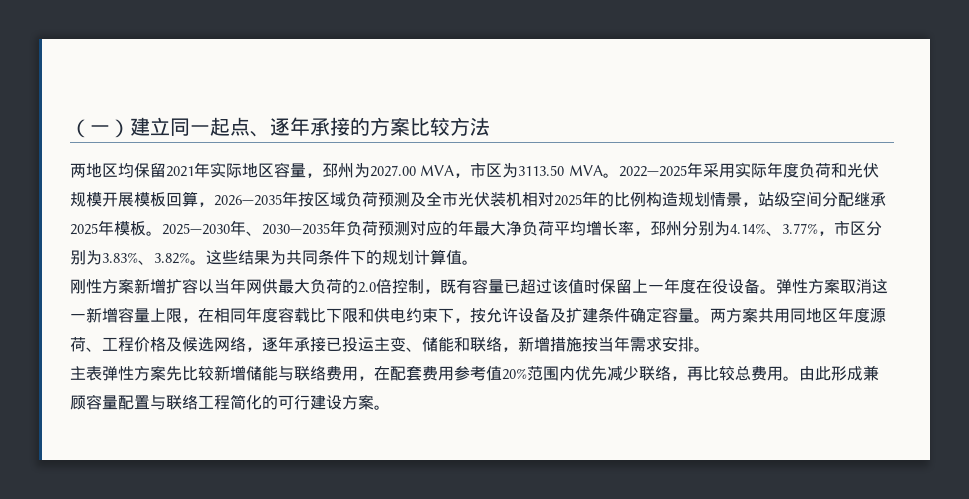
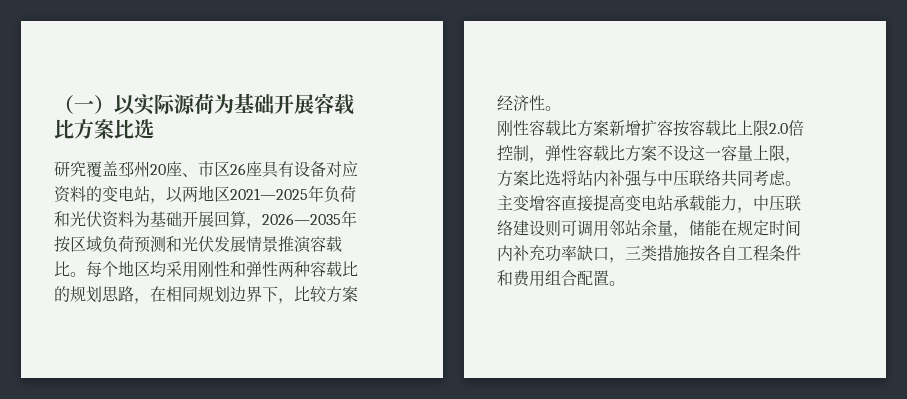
- （一）建立同一起点、逐年承接的方案比较方法
- 两地区均保留2021年实际地区容量，邳州为2027.00 MVA，市区为3113.50 MVA。2022—2025年采用实际年度负荷和光伏规模开展模板回算，2026—2035年按区域负荷预测及全市光伏装机相对2025年的比例构造规划情景，站级空间分配继承2025年模板。2025—2030年、2030—2035年负荷预测对应的年最大净负荷平均增长率，邳州分别为4.14%、3.77%，市区分别为3.83%、3.82%。这些结果为共同条件下的规划计算值。
+ （一）以实际源荷为基础开展容载比方案比选
+ 研究覆盖邳州20座、市区26座具有设备对应资料的变电站，以两地区2021—2025年负荷和光伏资料为基础开展回算，2026—2035年按区域负荷预测和光伏发展情景推演容载比。每个地区均采用刚性和弹性两种容载比的规划思路，在相同规划边界下，比较方案经济性。
- 刚性方案新增扩容以当年网供最大负荷的2.0倍控制，既有容量已超过该值时保留上一年度在役设备。弹性方案取消这一新增容量上限，在相同年度容载比下限和供电约束下，按允许设备及扩建条件确定容量。两方案共用同地区年度源荷、工程价格及候选网络，逐年承接已投运主变、储能和联络，新增措施按当年需求安排。
- 主表弹性方案先比较新增储能与联络费用，在配套费用参考值20%范围内优先减少联络，再比较总费用。由此形成兼顾容量配置与联络工程简化的可行建设方案。
+ 刚性容载比方案新增扩容按容载比上限2.0倍控制，弹性容载比方案不设这一容量上限，方案比选将站内补强与中压联络共同考虑。主变增容直接提高变电站承载能力，中压联络建设则可调用邻站余量，储能在规定时间内补充功率缺口，三类措施按各自工程条件和费用组合配置。

